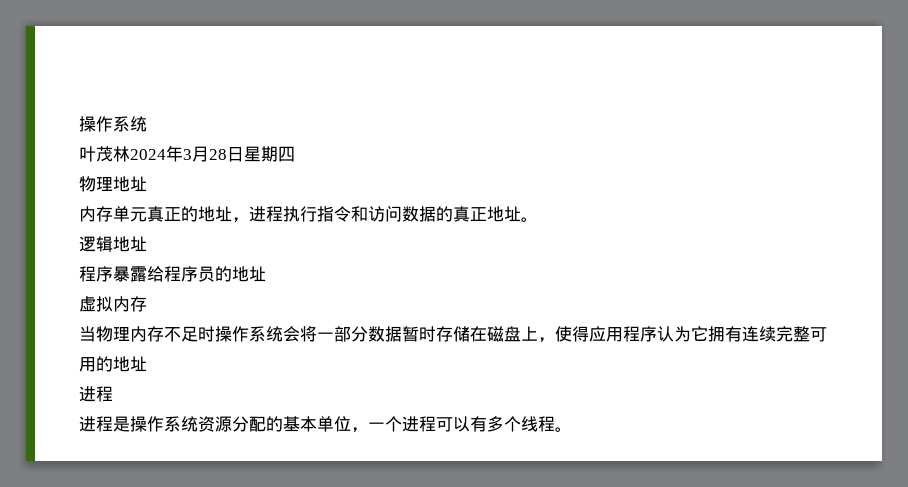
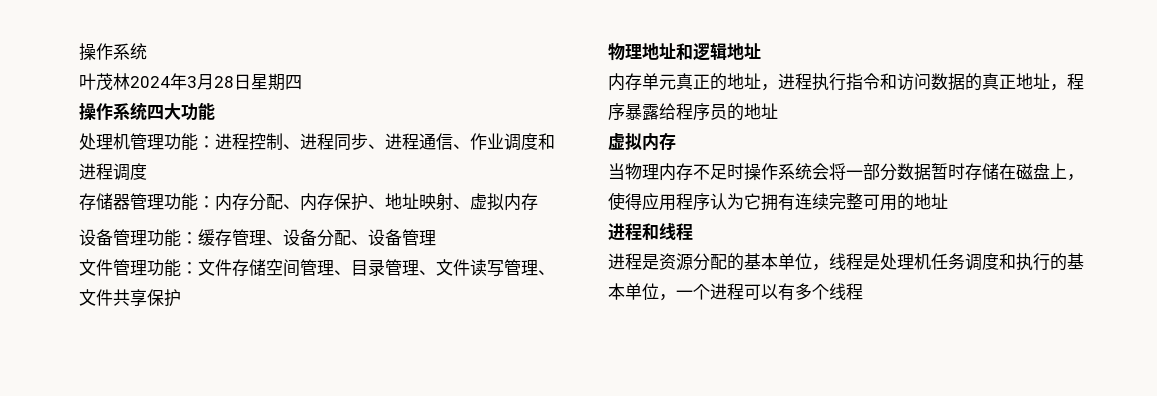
+ 操作系统四大功能
+ 处理机管理功能：进程控制、进程同步、进程通信、作业调度和进程调度
+ 存储器管理功能：内存分配、内存保护、地址映射、虚拟内存
+ 设备管理功能：缓存管理、设备分配、设备管理
+ 文件管理功能：文件存储空间管理、目录管理、文件读写管理、文件共享保护
- 物理地址
+ 物理地址和逻辑地址
- 内存单元真正的地址，进程执行指令和访问数据的真正地址。
- 逻辑地址
- 程序暴露给程序员的地址
+ 内存单元真正的地址，进程执行指令和访问数据的真正地址，程序暴露给程序员的地址
  当物理内存不足时操作系统会将一部分数据暂时存储在磁盘上，使得应用程序认为它拥有连续完整可用的地址
- 进程
+ 进程和线程
- 进程是操作系统资源分配的基本单位，一个进程可以有多个线程。
+ 进程是资源分配的基本单位，线程是处理机任务调度和执行的基本单位，一个进程可以有多个线程

